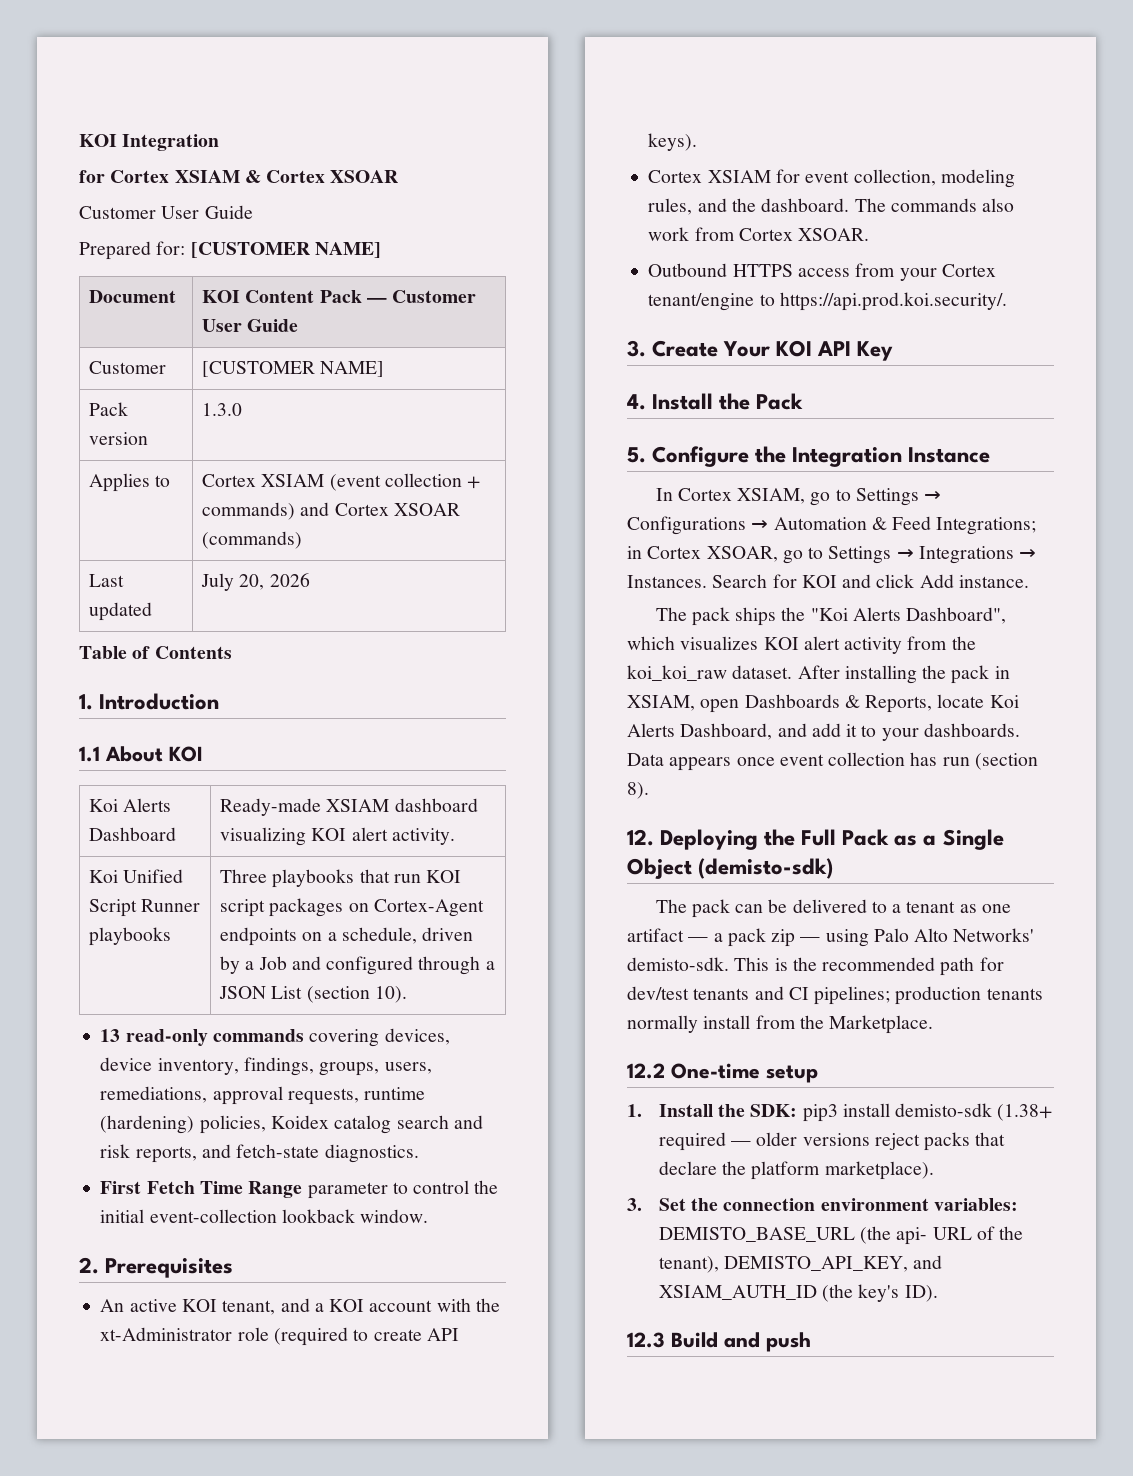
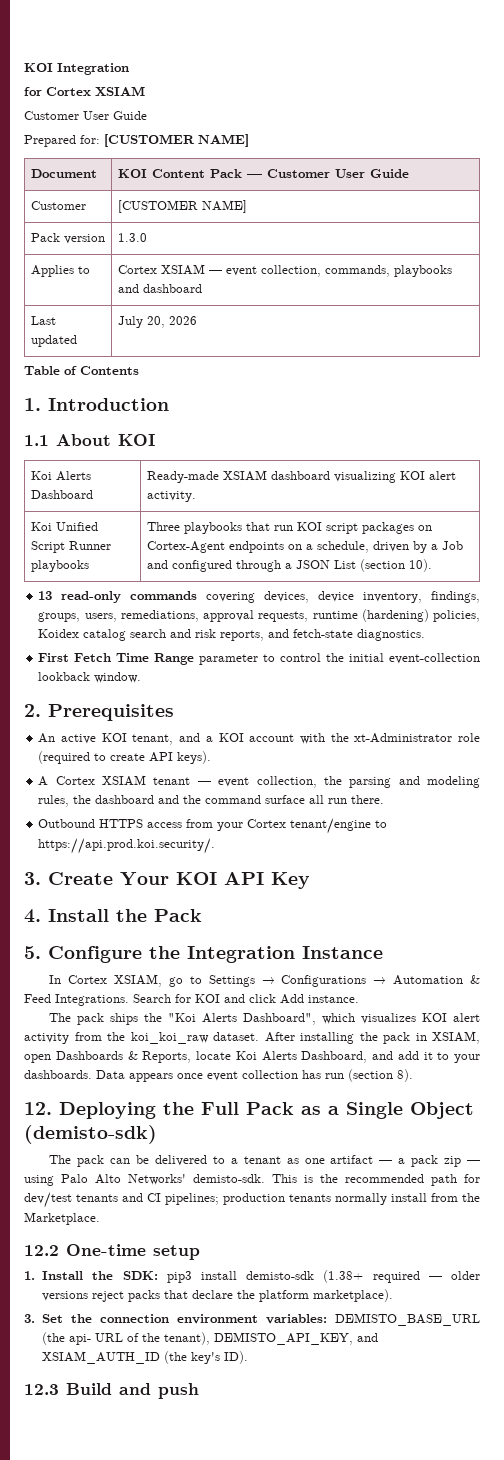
- for Cortex XSIAM & Cortex XSOAR
+ for Cortex XSIAM
- Applies to | Cortex XSIAM (event collection + commands) and Cortex XSOAR (commands)
+ Applies to | Cortex XSIAM — event collection, commands, playbooks and dashboard
- Cortex XSIAM for event collection, modeling rules, and the dashboard. The commands also work from Cortex XSOAR.
+ A Cortex XSIAM tenant — event collection, the parsing and modeling rules, the dashboard and the command surface all run there.
- In Cortex XSIAM, go to Settings → Configurations → Automation & Feed Integrations; in Cortex XSOAR, go to Settings → Integrations → Instances.
+ In Cortex XSIAM, go to Settings → Configurations → Automation & Feed Integrations.

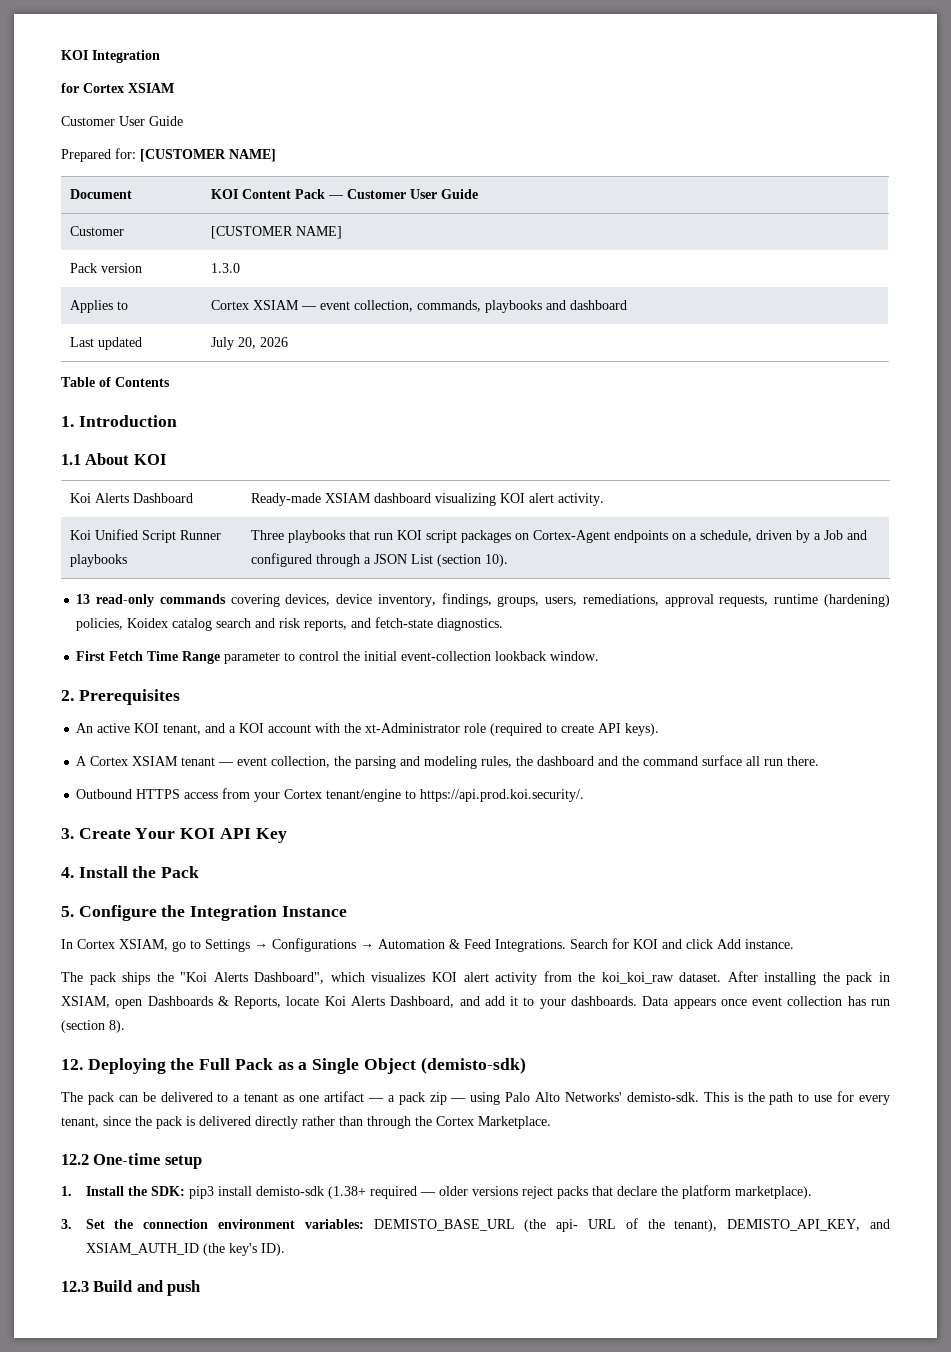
- This is the recommended path for dev/test tenants and CI pipelines; production tenants normally install from the Marketplace.
+ This is the path to use for every tenant, since the pack is delivered directly rather than through the Cortex Marketplace.

